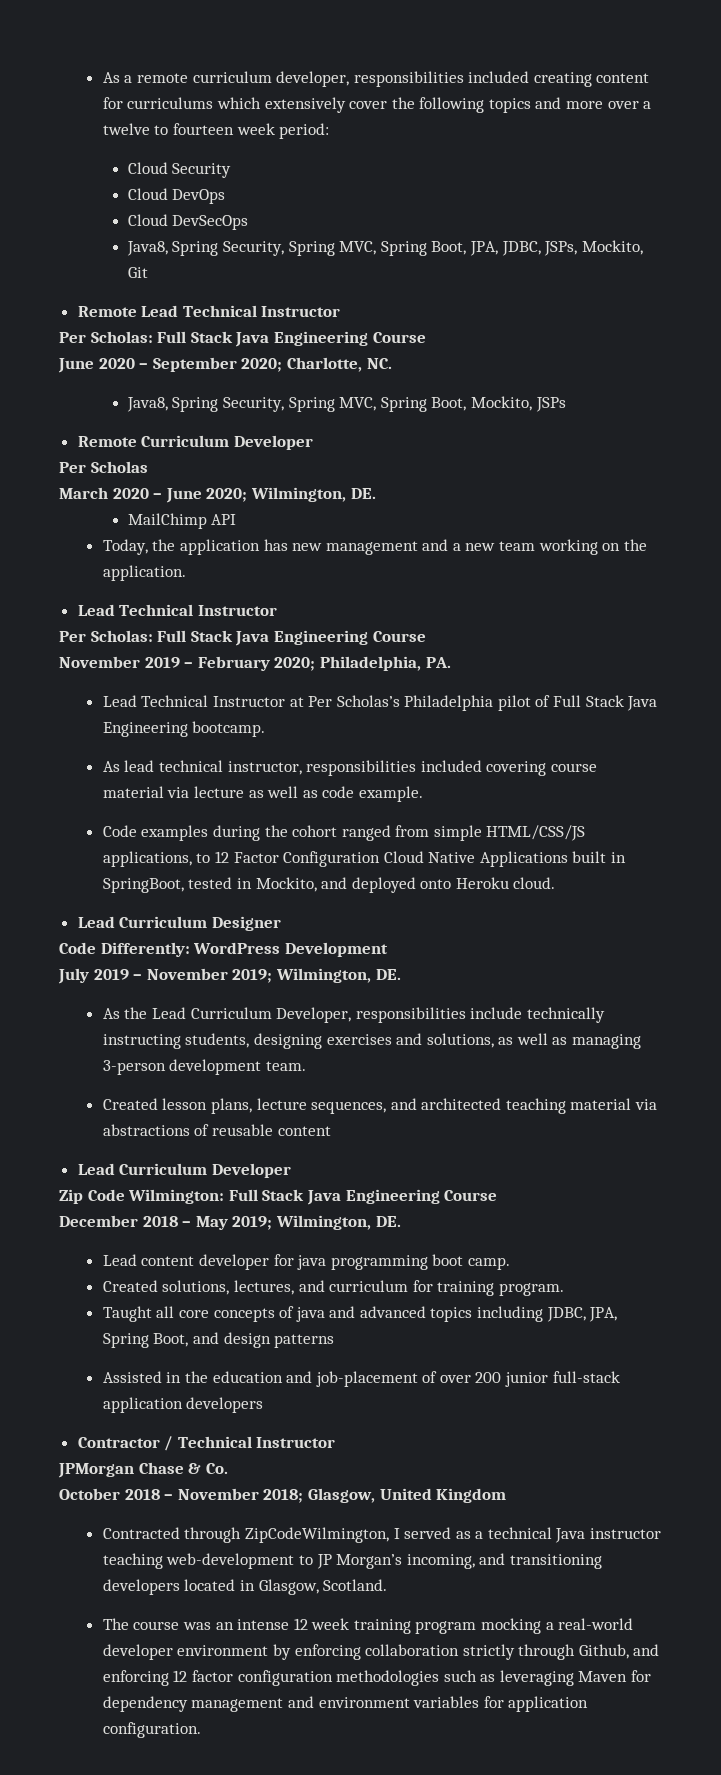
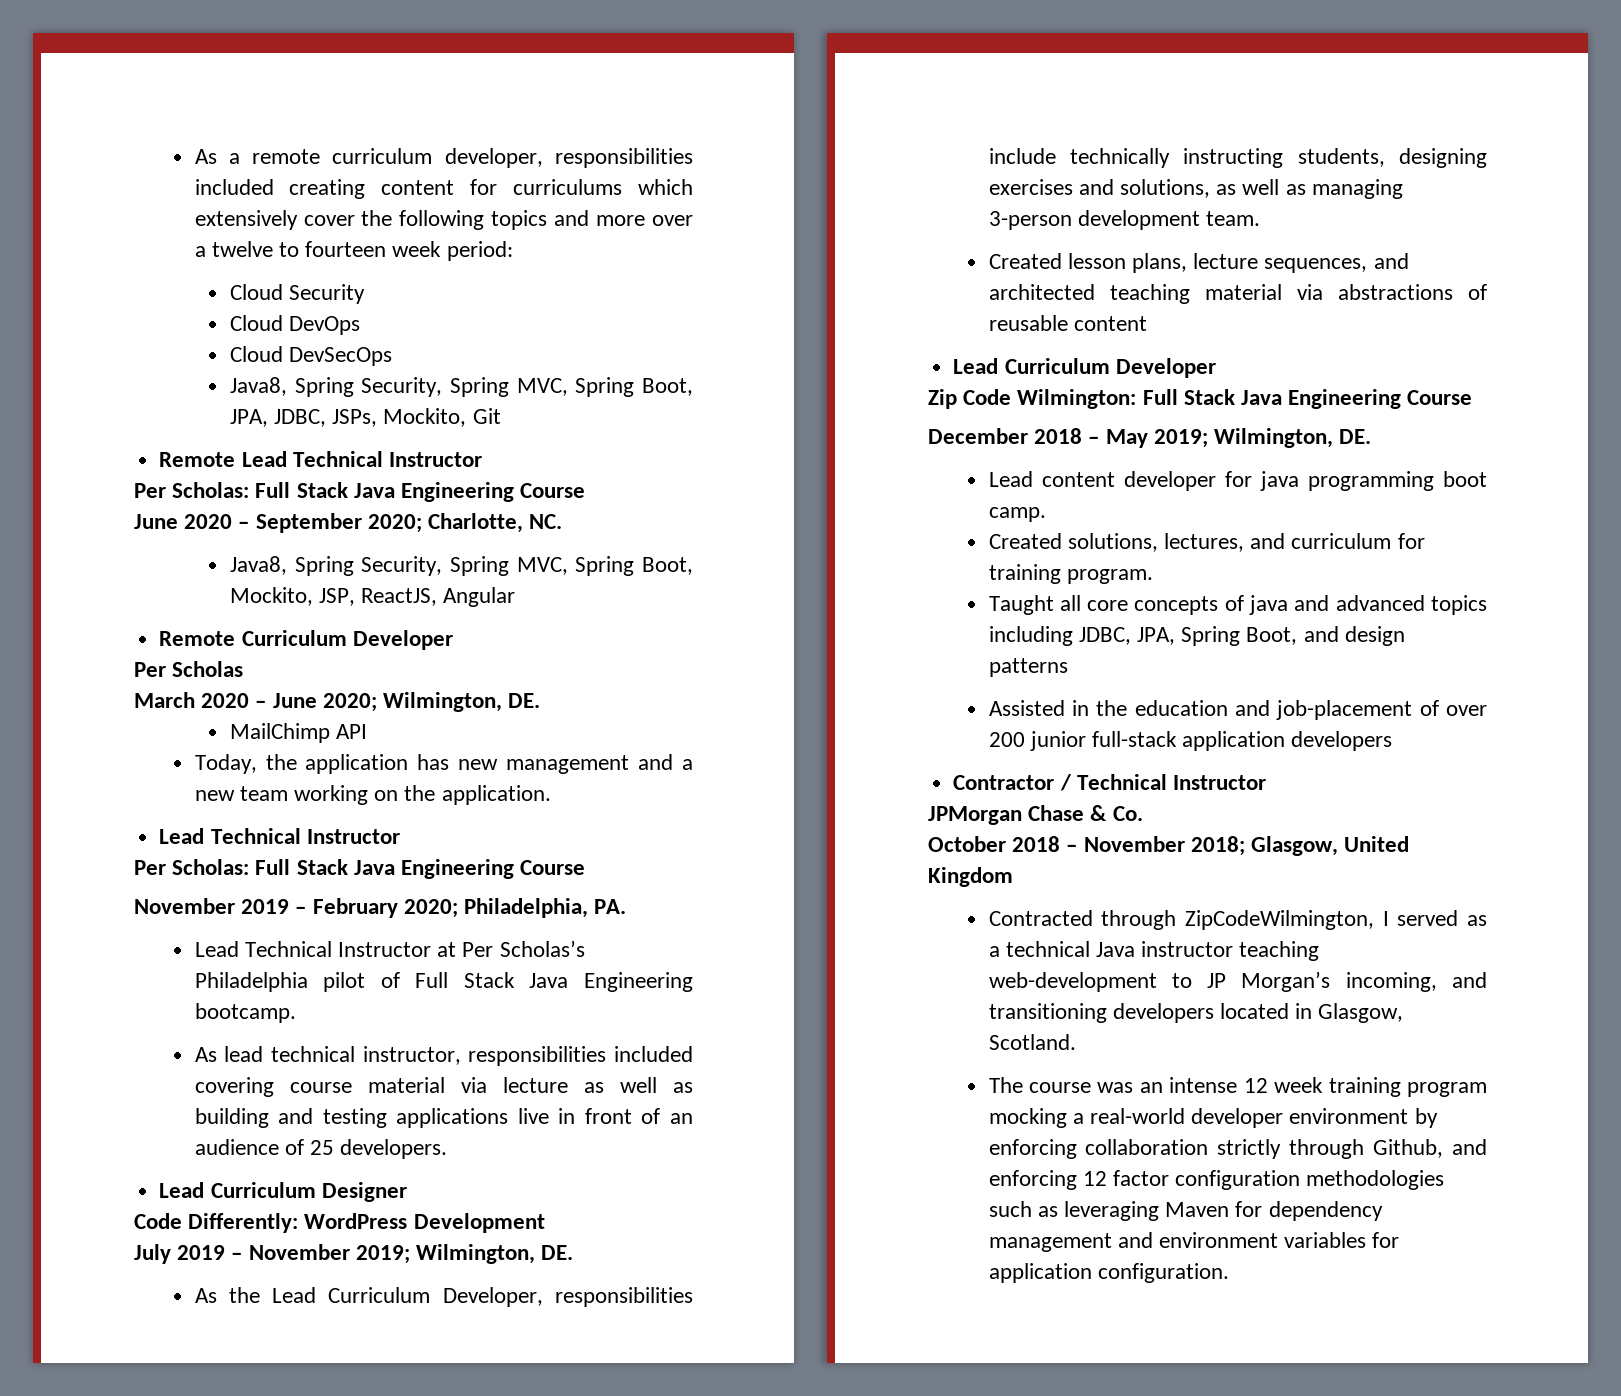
- Java8, Spring Security, Spring MVC, Spring Boot, Mockito, JSPs
+ Java8, Spring Security, Spring MVC, Spring Boot, Mockito, JSP, ReactJS, Angular
- As lead technical instructor, responsibilities included covering course material via lecture as well as code example.
- Code examples during the cohort ranged from simple HTML/CSS/JS applications, to 12 Factor Configuration Cloud Native Applications built in SpringBoot, tested in Mockito, and deployed onto Heroku cloud.
+ As lead technical instructor, responsibilities included covering course material via lecture as well as building and testing applications live in front of an audience of 25 developers.

